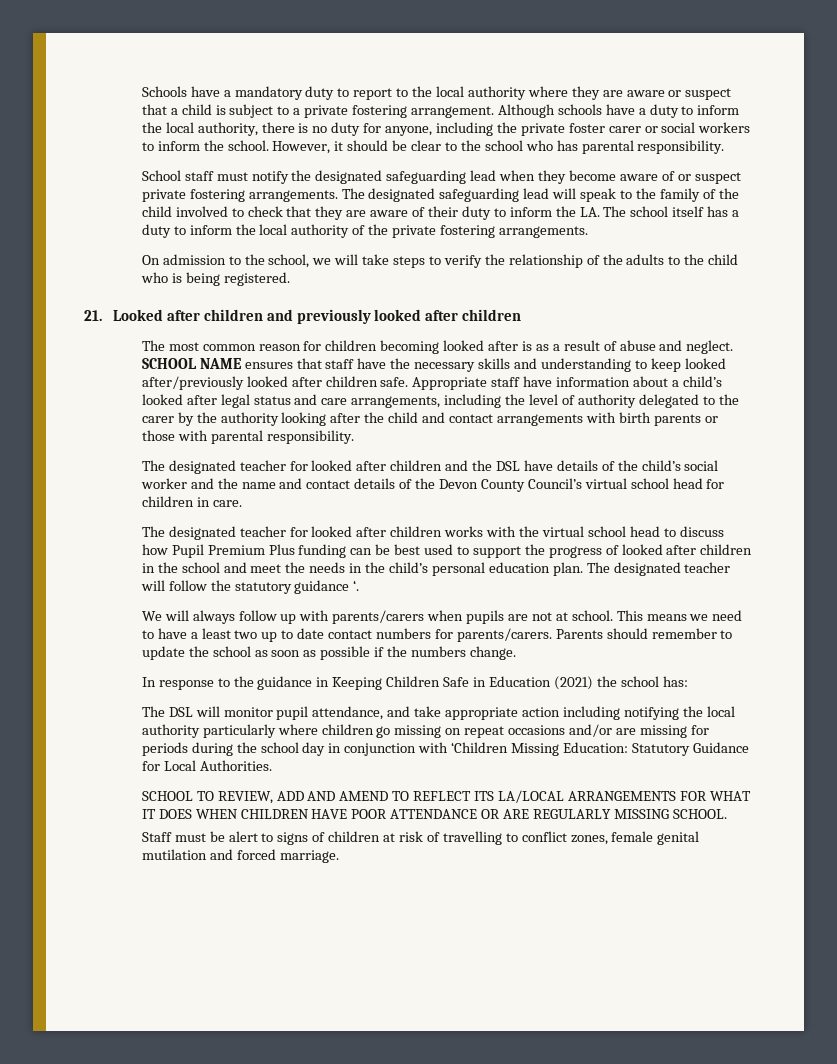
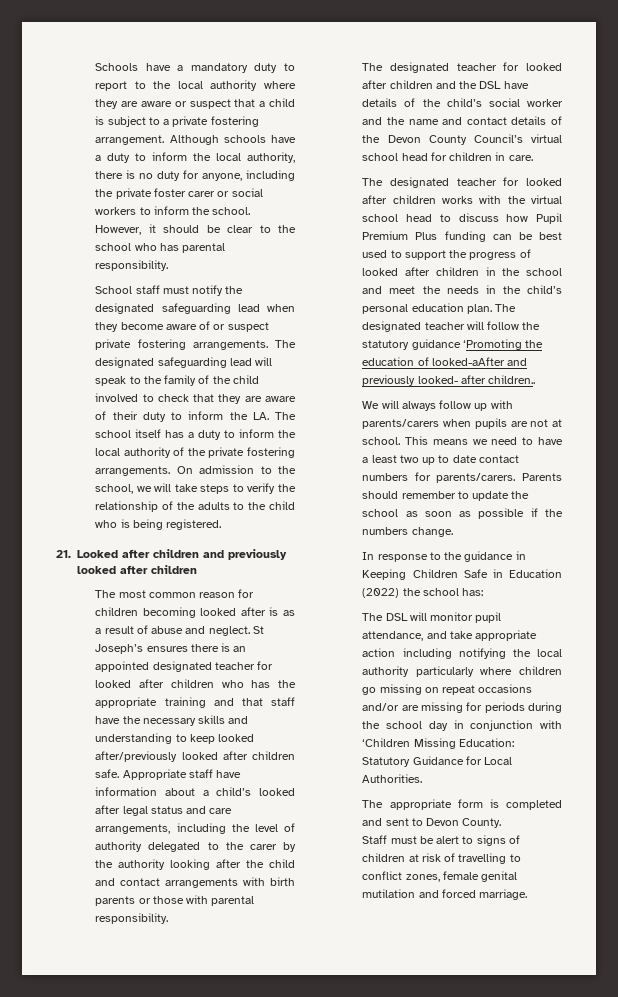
- The designated safeguarding lead will speak to the family of the child involved to check that they are aware of their duty to inform the LA. The school itself has a duty to inform the local authority of the private fostering arrangements.
- On admission to the school, we will take steps to verify the relationship of the adults to the child who is being registered.
+ The designated safeguarding lead will speak to the family of the child involved to check that they are aware of their duty to inform the LA. The school itself has a duty to inform the local authority of the private fostering arrangements. On admission to the school, we will take steps to verify the relationship of the adults to the child who is being registered.
- SCHOOL NAME ensures that staff have the necessary skills and understanding to keep looked after/previously looked after children safe.
+ St Joseph’s ensures there is an appointed designated teacher for looked after children who has the appropriate training and that staff have the necessary skills and understanding to keep looked after/previously looked after children safe.
- The designated teacher will follow the statutory guidance ‘.
+ The designated teacher will follow the statutory guidance ‘Promoting the education of looked-aAfter and previously looked- after children..
- In response to the guidance in Keeping Children Safe in Education (2021) the school has:
+ In response to the guidance in Keeping Children Safe in Education (2022) the school has:
- SCHOOL TO REVIEW, ADD AND AMEND TO REFLECT ITS LA/LOCAL ARRANGEMENTS FOR WHAT IT DOES WHEN CHILDREN HAVE POOR ATTENDANCE OR ARE REGULARLY MISSING SCHOOL.
+ The appropriate form is completed and sent to Devon County.

